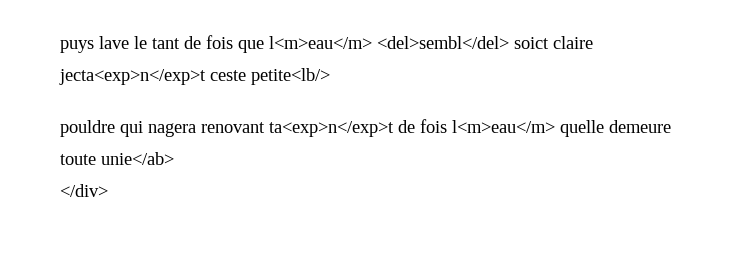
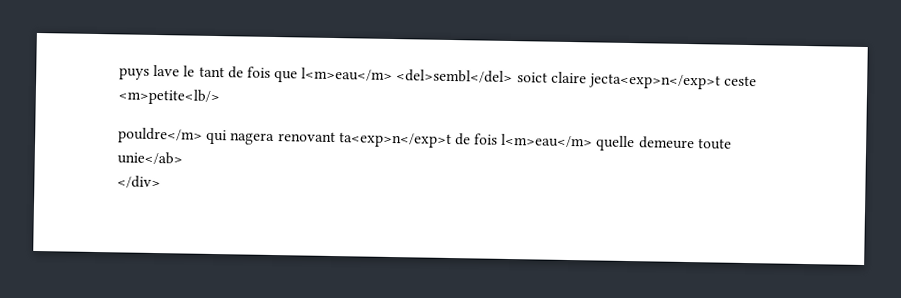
- puys lave le tant de fois que l<m>eau</m> <del>sembl</del> soict claire jecta<exp>n</exp>t ceste petite<lb/>
- pouldre qui nagera renovant ta<exp>n</exp>t de fois l<m>eau</m> quelle demeure toute unie</ab>
+ puys lave le tant de fois que l<m>eau</m> <del>sembl</del> soict claire jecta<exp>n</exp>t ceste <m>petite<lb/>
+ pouldre</m> qui nagera renovant ta<exp>n</exp>t de fois l<m>eau</m> quelle demeure toute unie</ab>

